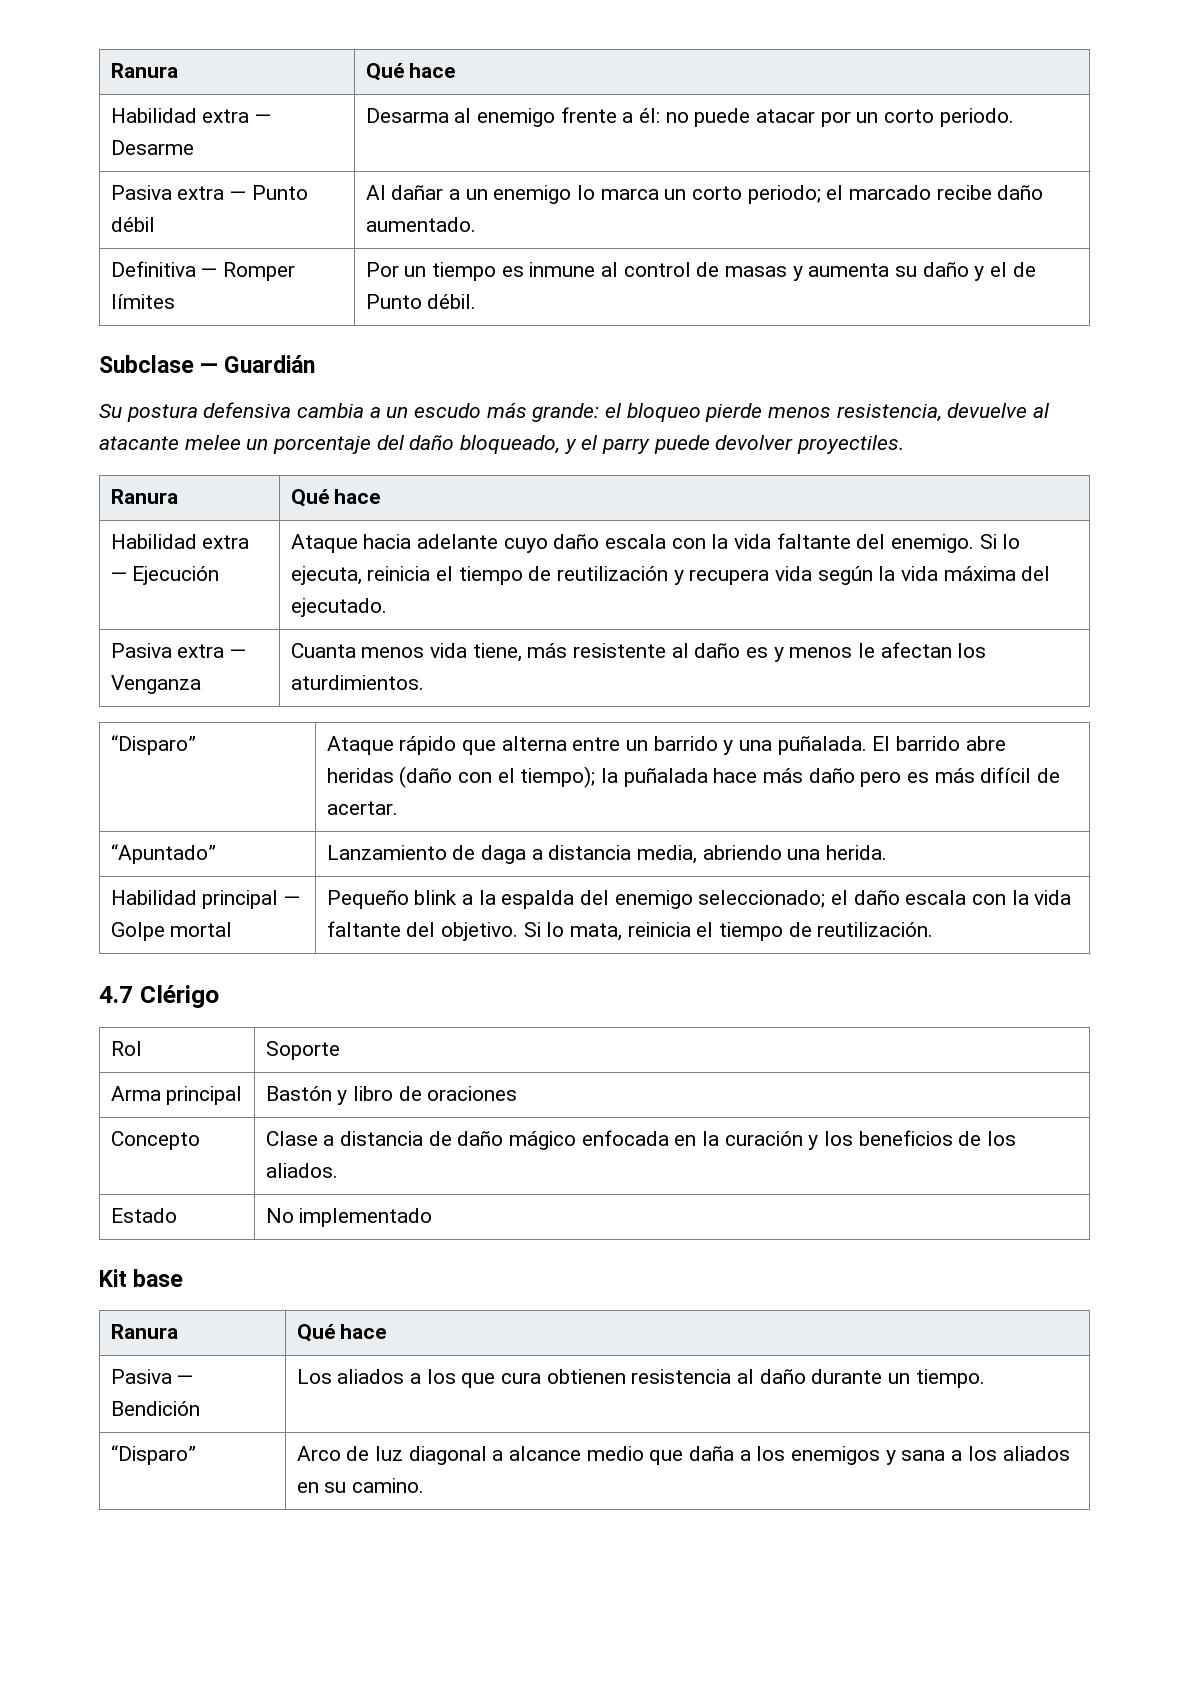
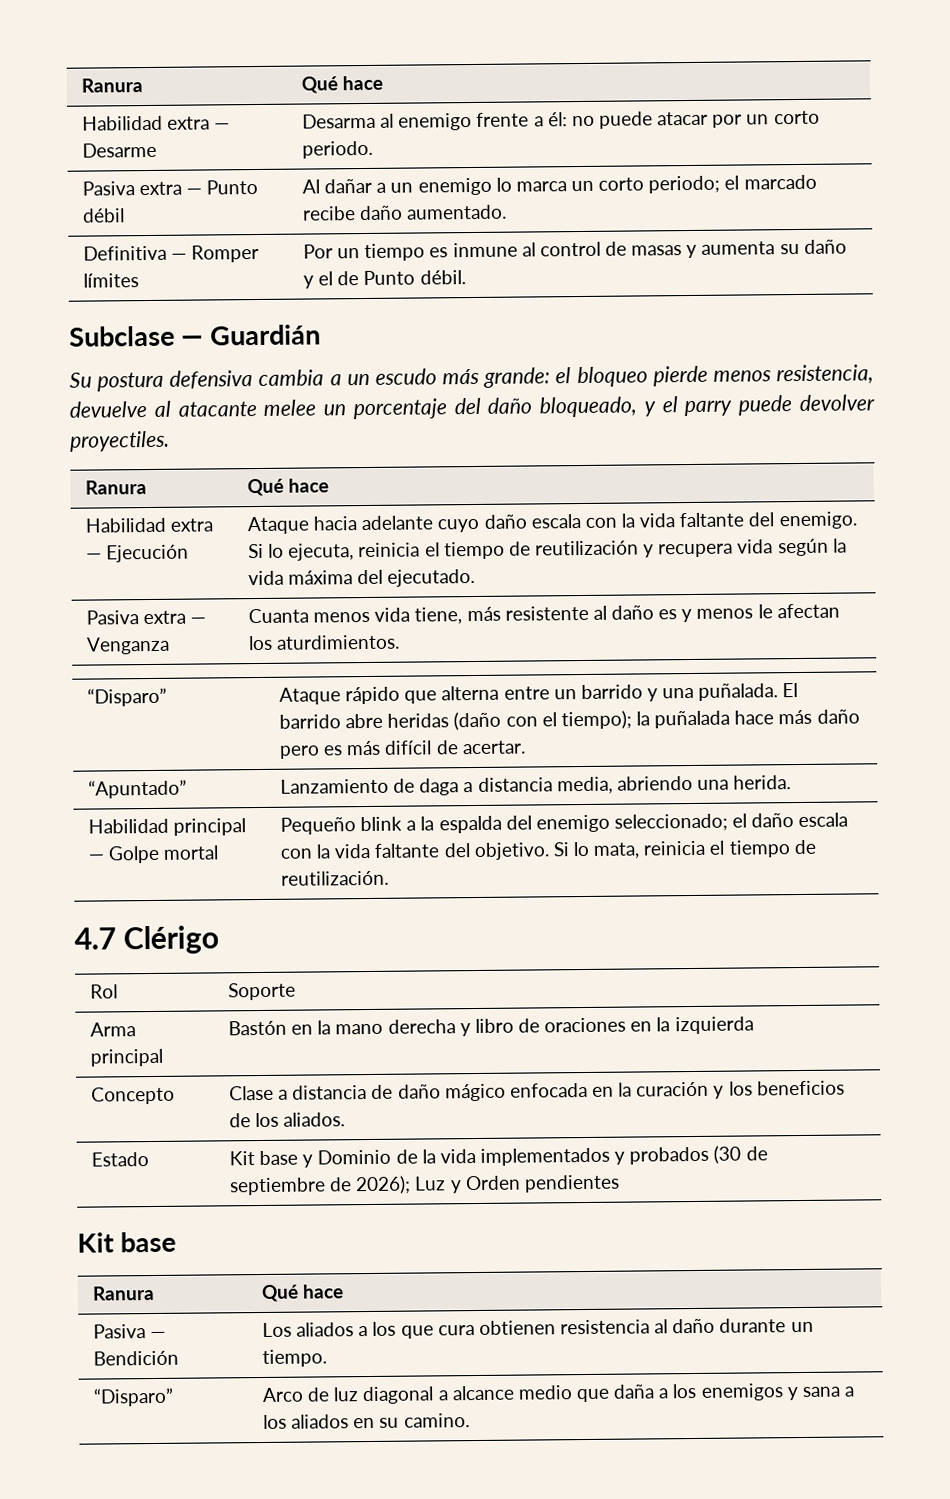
- Arma principal | Bastón y libro de oraciones
+ Arma principal | Bastón en la mano derecha y libro de oraciones en la izquierda
- Estado | No implementado
+ Estado | Kit base y Dominio de la vida implementados y probados (30 de septiembre de 2026); Luz y Orden pendientes

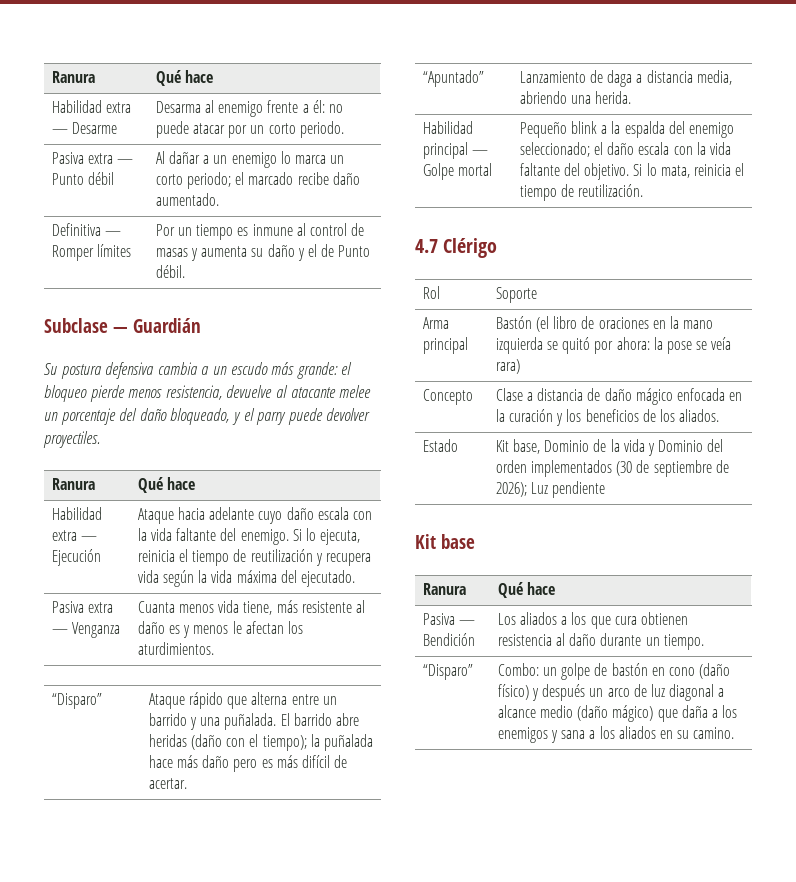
- Arma principal | Bastón en la mano derecha y libro de oraciones en la izquierda
+ Arma principal | Bastón (el libro de oraciones en la mano izquierda se quitó por ahora: la pose se veía rara)
- Estado | Kit base y Dominio de la vida implementados y probados (30 de septiembre de 2026); Luz y Orden pendientes
+ Estado | Kit base, Dominio de la vida y Dominio del orden implementados (30 de septiembre de 2026); Luz pendiente
- “Disparo” | Arco de luz diagonal a alcance medio que daña a los enemigos y sana a los aliados en su camino.
+ “Disparo” | Combo: un golpe de bastón en cono (daño físico) y después un arco de luz diagonal a alcance medio (daño mágico) que daña a los enemigos y sana a los aliados en su camino.

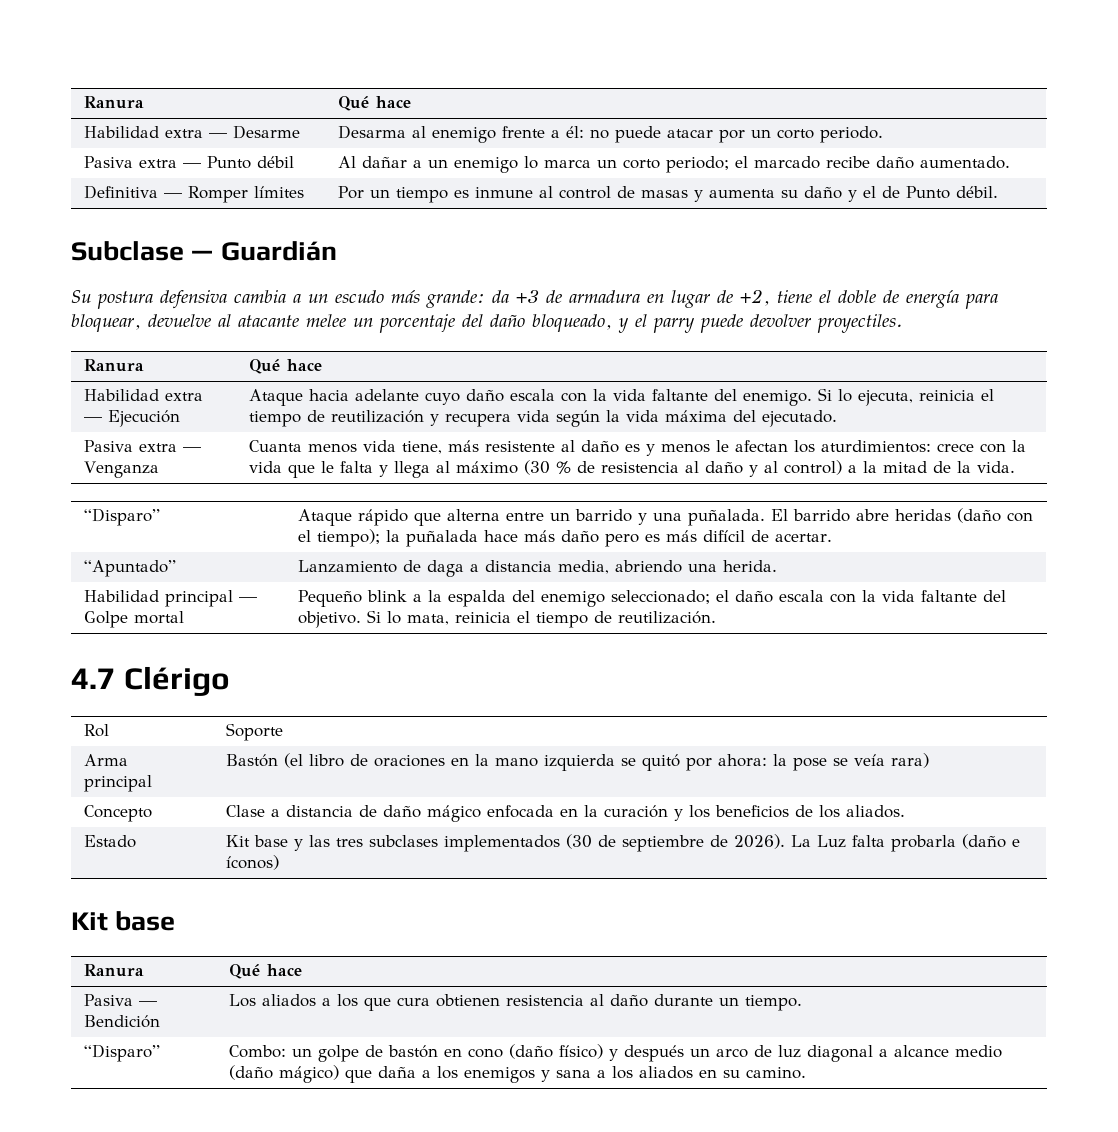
- Su postura defensiva cambia a un escudo más grande: el bloqueo pierde menos resistencia, devuelve al atacante melee un porcentaje del daño bloqueado, y el parry puede devolver proyectiles.
+ Su postura defensiva cambia a un escudo más grande: da +3 de armadura en lugar de +2, tiene el doble de energía para bloquear, devuelve al atacante melee un porcentaje del daño bloqueado, y el parry puede devolver proyectiles.
- Cuanta menos vida tiene, más resistente al daño es y menos le afectan los aturdimientos.
+ Cuanta menos vida tiene, más resistente al daño es y menos le afectan los aturdimientos: crece con la vida que le falta y llega al máximo (30 % de resistencia al daño y al control) a la mitad de la vida.
- Estado | Kit base, Dominio de la vida y Dominio del orden implementados (30 de septiembre de 2026); Luz pendiente
+ Estado | Kit base y las tres subclases implementados (30 de septiembre de 2026). La Luz falta probarla (daño e íconos)

